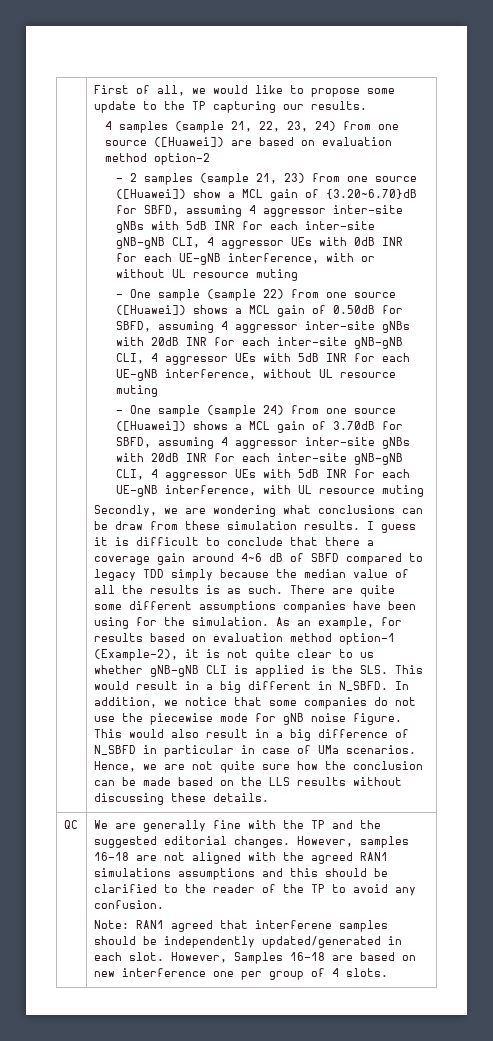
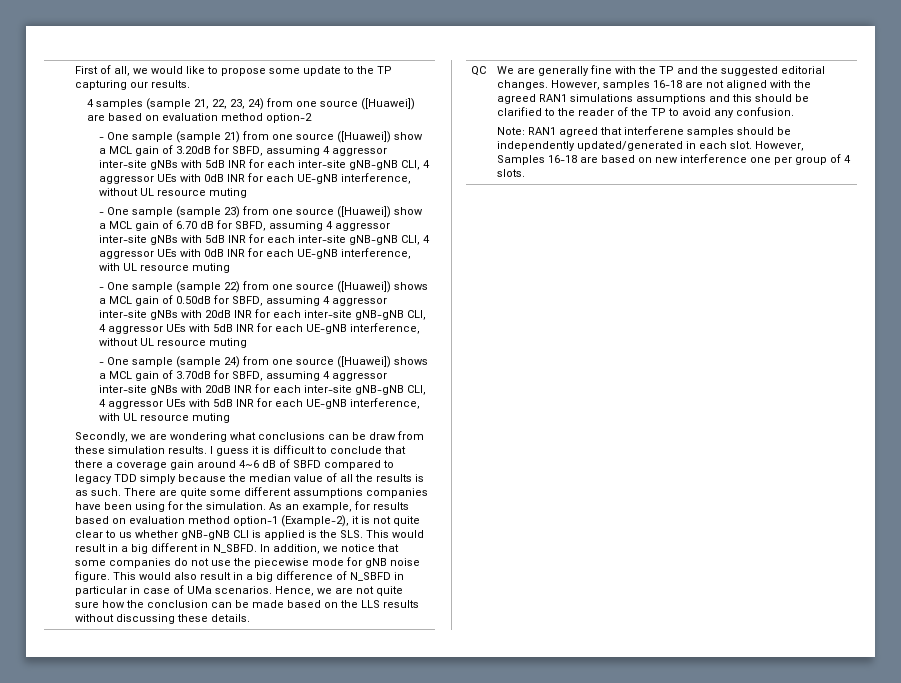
- - 2 samples (sample 21, 23) from one source ([Huawei]) show a MCL gain of {3.20~6.70}dB for SBFD, assuming 4 aggressor inter-site gNBs with 5dB INR for each inter-site gNB-gNB CLI, 4 aggressor UEs with 0dB INR for each UE-gNB interference, with or without UL resource muting
+ - One sample (sample 21) from one source ([Huawei]) show a MCL gain of 3.20dB for SBFD, assuming 4 aggressor inter-site gNBs with 5dB INR for each inter-site gNB-gNB CLI, 4 aggressor UEs with 0dB INR for each UE-gNB interference, without UL resource muting
+ - One sample (sample 23) from one source ([Huawei]) show a MCL gain of 6.70 dB for SBFD, assuming 4 aggressor inter-site gNBs with 5dB INR for each inter-site gNB-gNB CLI, 4 aggressor UEs with 0dB INR for each UE-gNB interference, with UL resource muting

